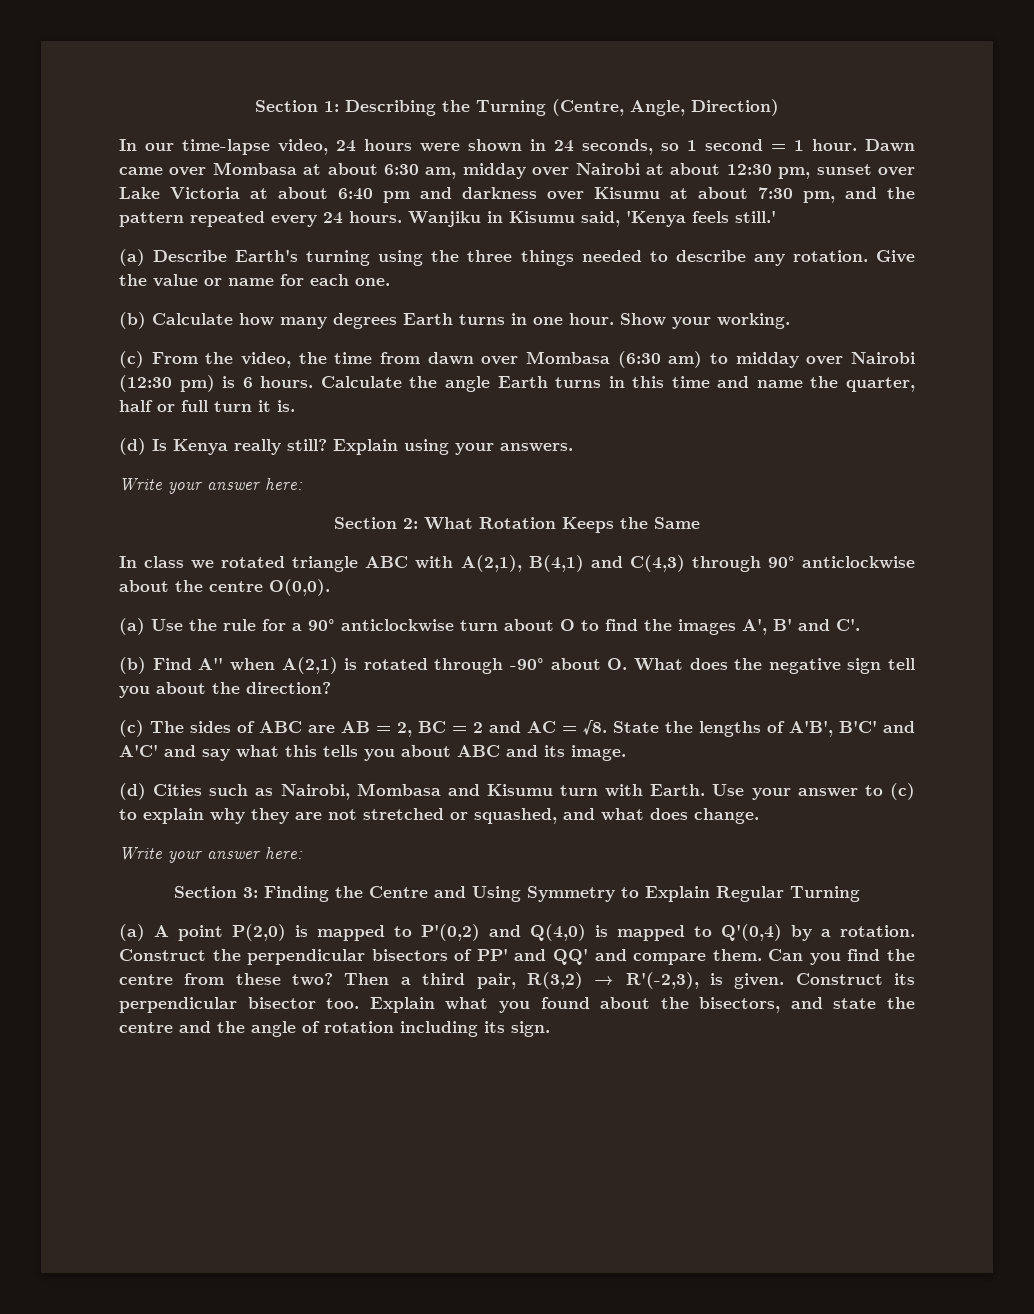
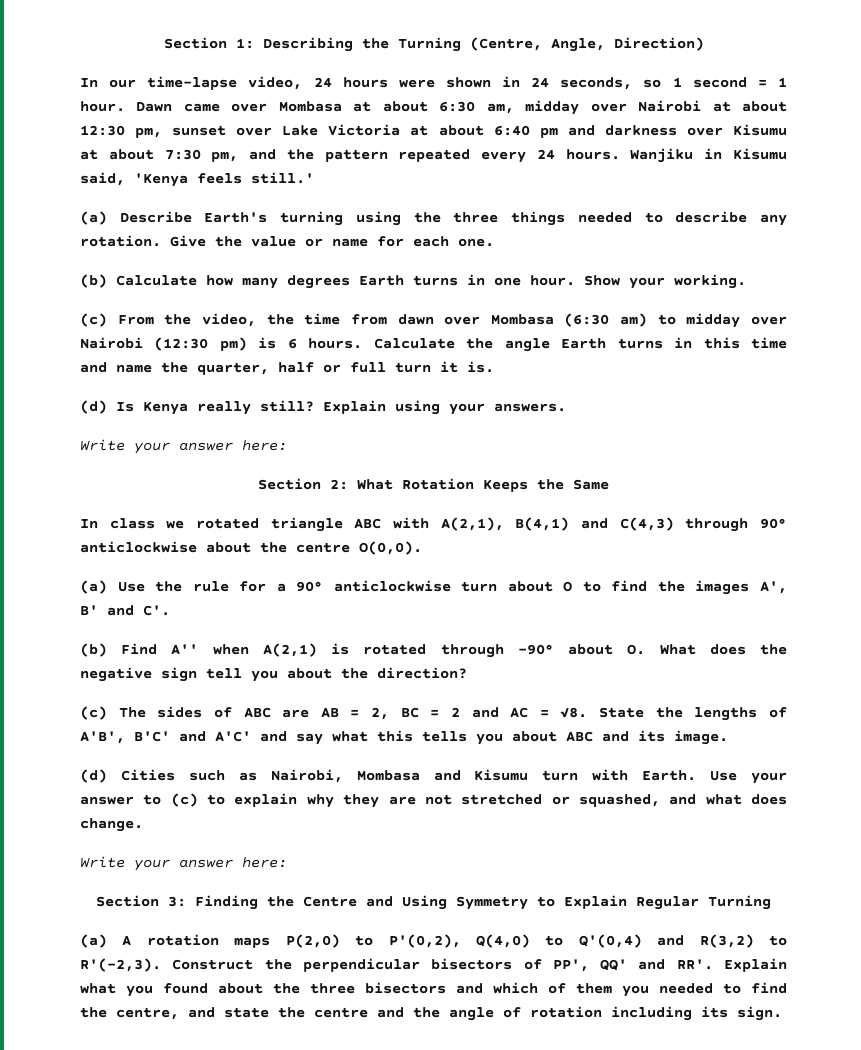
- (a) A point P(2,0) is mapped to P'(0,2) and Q(4,0) is mapped to Q'(0,4) by a rotation.
+ (a) A rotation maps P(2,0) to P'(0,2), Q(4,0) to Q'(0,4) and R(3,2) to R'(-2,3).
- Construct the perpendicular bisectors of PP' and QQ' and compare them. Can you find the centre from these two? Then a third pair, R(3,2) → R'(-2,3), is given. Construct its perpendicular bisector too. Explain what you found about the bisectors, and state the centre and the angle of rotation including its sign.
+ Construct the perpendicular bisectors of PP', QQ' and RR'. Explain what you found about the three bisectors and which of them you needed to find the centre, and state the centre and the angle of rotation including its sign.

